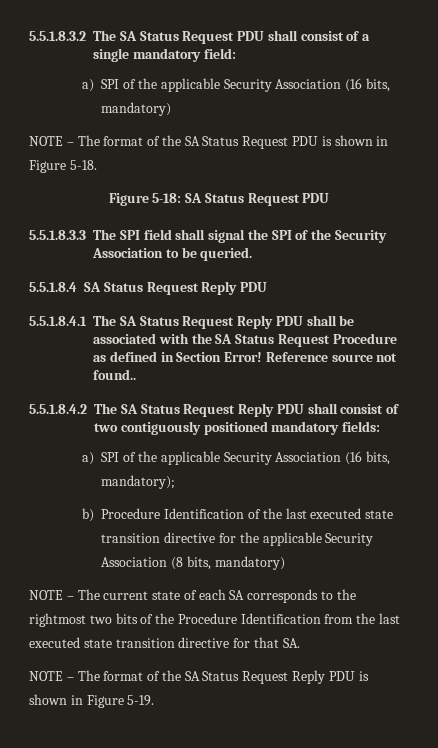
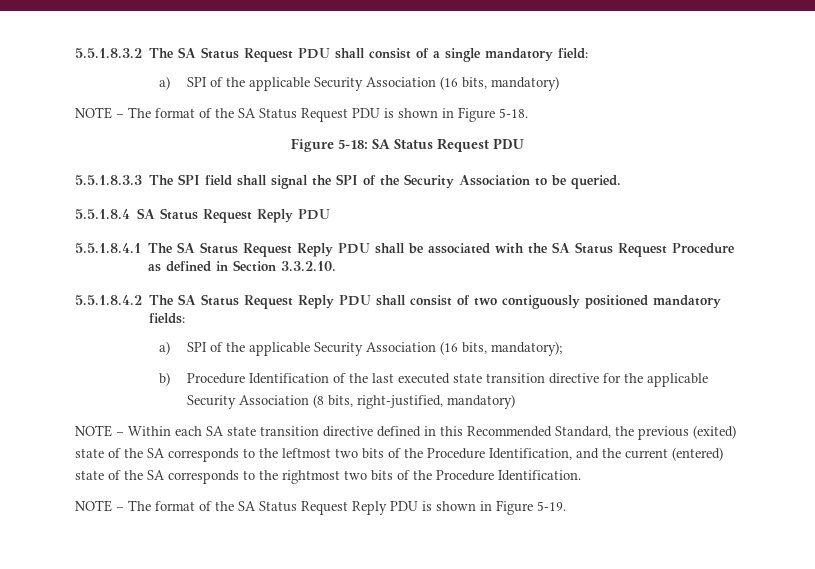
- 5.5.1.8.4.1 The SA Status Request Reply PDU shall be associated with the SA Status Request Procedure as defined in Section Error! Reference source not found..
+ 5.5.1.8.4.1 The SA Status Request Reply PDU shall be associated with the SA Status Request Procedure as defined in Section 3.3.2.10.
- b) Procedure Identification of the last executed state transition directive for the applicable Security Association (8 bits, mandatory)
- NOTE – The current state of each SA corresponds to the rightmost two bits of the Procedure Identification from the last executed state transition directive for that SA.
+ b) Procedure Identification of the last executed state transition directive for the applicable Security Association (8 bits, right-justified, mandatory)
+ NOTE – Within each SA state transition directive defined in this Recommended Standard, the previous (exited) state of the SA corresponds to the leftmost two bits of the Procedure Identification, and the current (entered) state of the SA corresponds to the rightmost two bits of the Procedure Identification.

